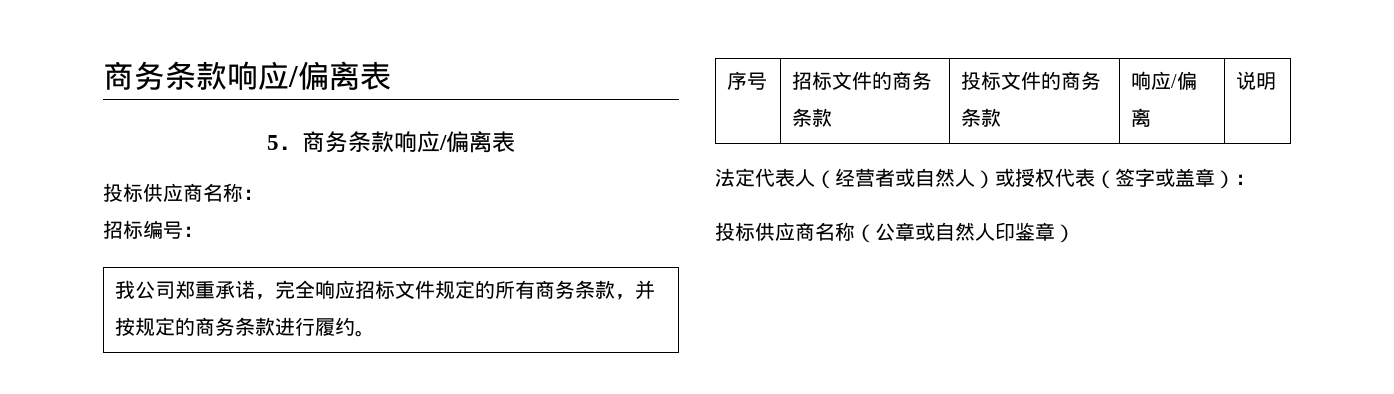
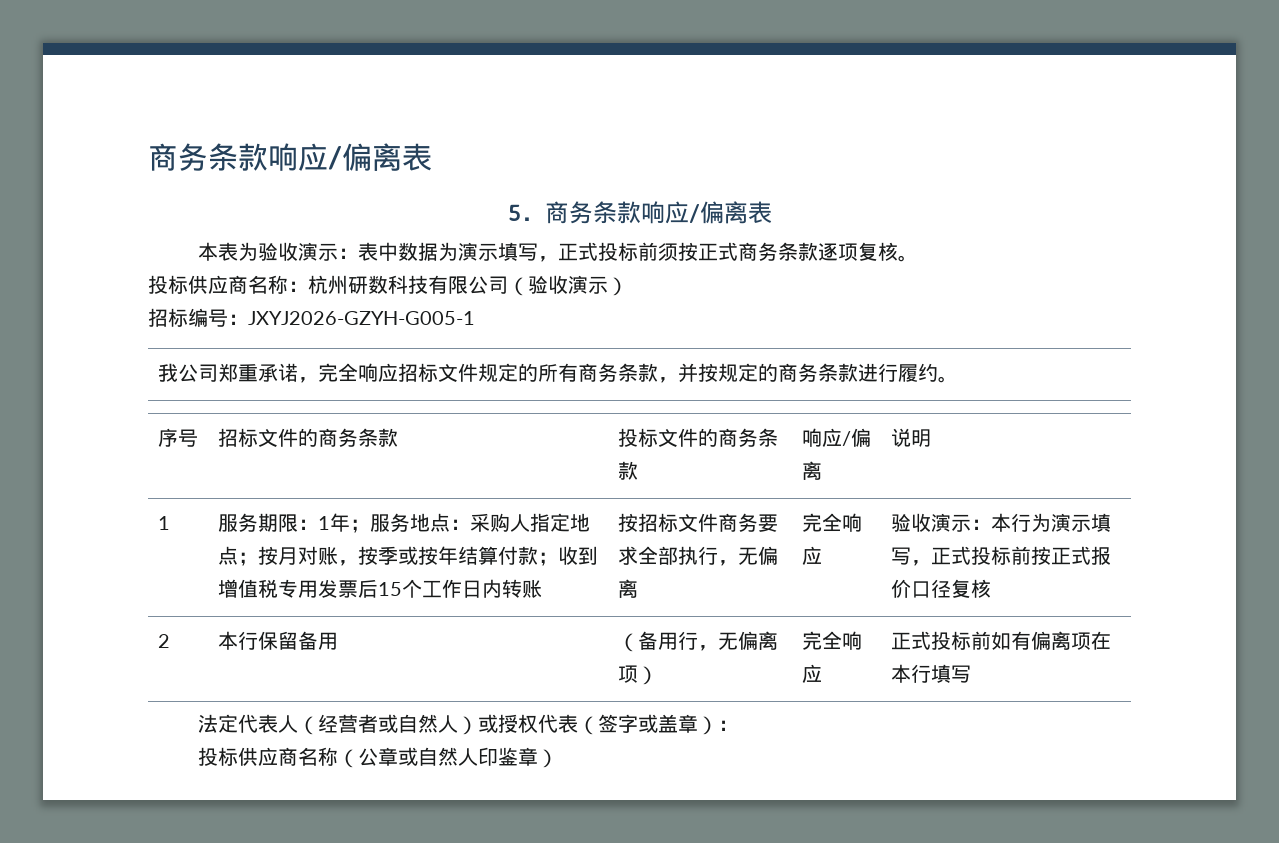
- 投标供应商名称：
+ 本表为验收演示：表中数据为演示填写，正式投标前须按正式商务条款逐项复核。
+ 投标供应商名称：杭州研数科技有限公司（验收演示）
- 招标编号：
+ 招标编号：JXYJ2026-GZYH-G005-1
+ 1 | 服务期限：1年；服务地点：采购人指定地点；按月对账，按季或按年结算付款；收到增值税专用发票后15个工作日内转账 | 按招标文件商务要求全部执行，无偏离 | 完全响应 | 验收演示：本行为演示填写，正式投标前按正式报价口径复核
+ 2 | 本行保留备用 | （备用行，无偏离项） | 完全响应 | 正式投标前如有偏离项在本行填写

